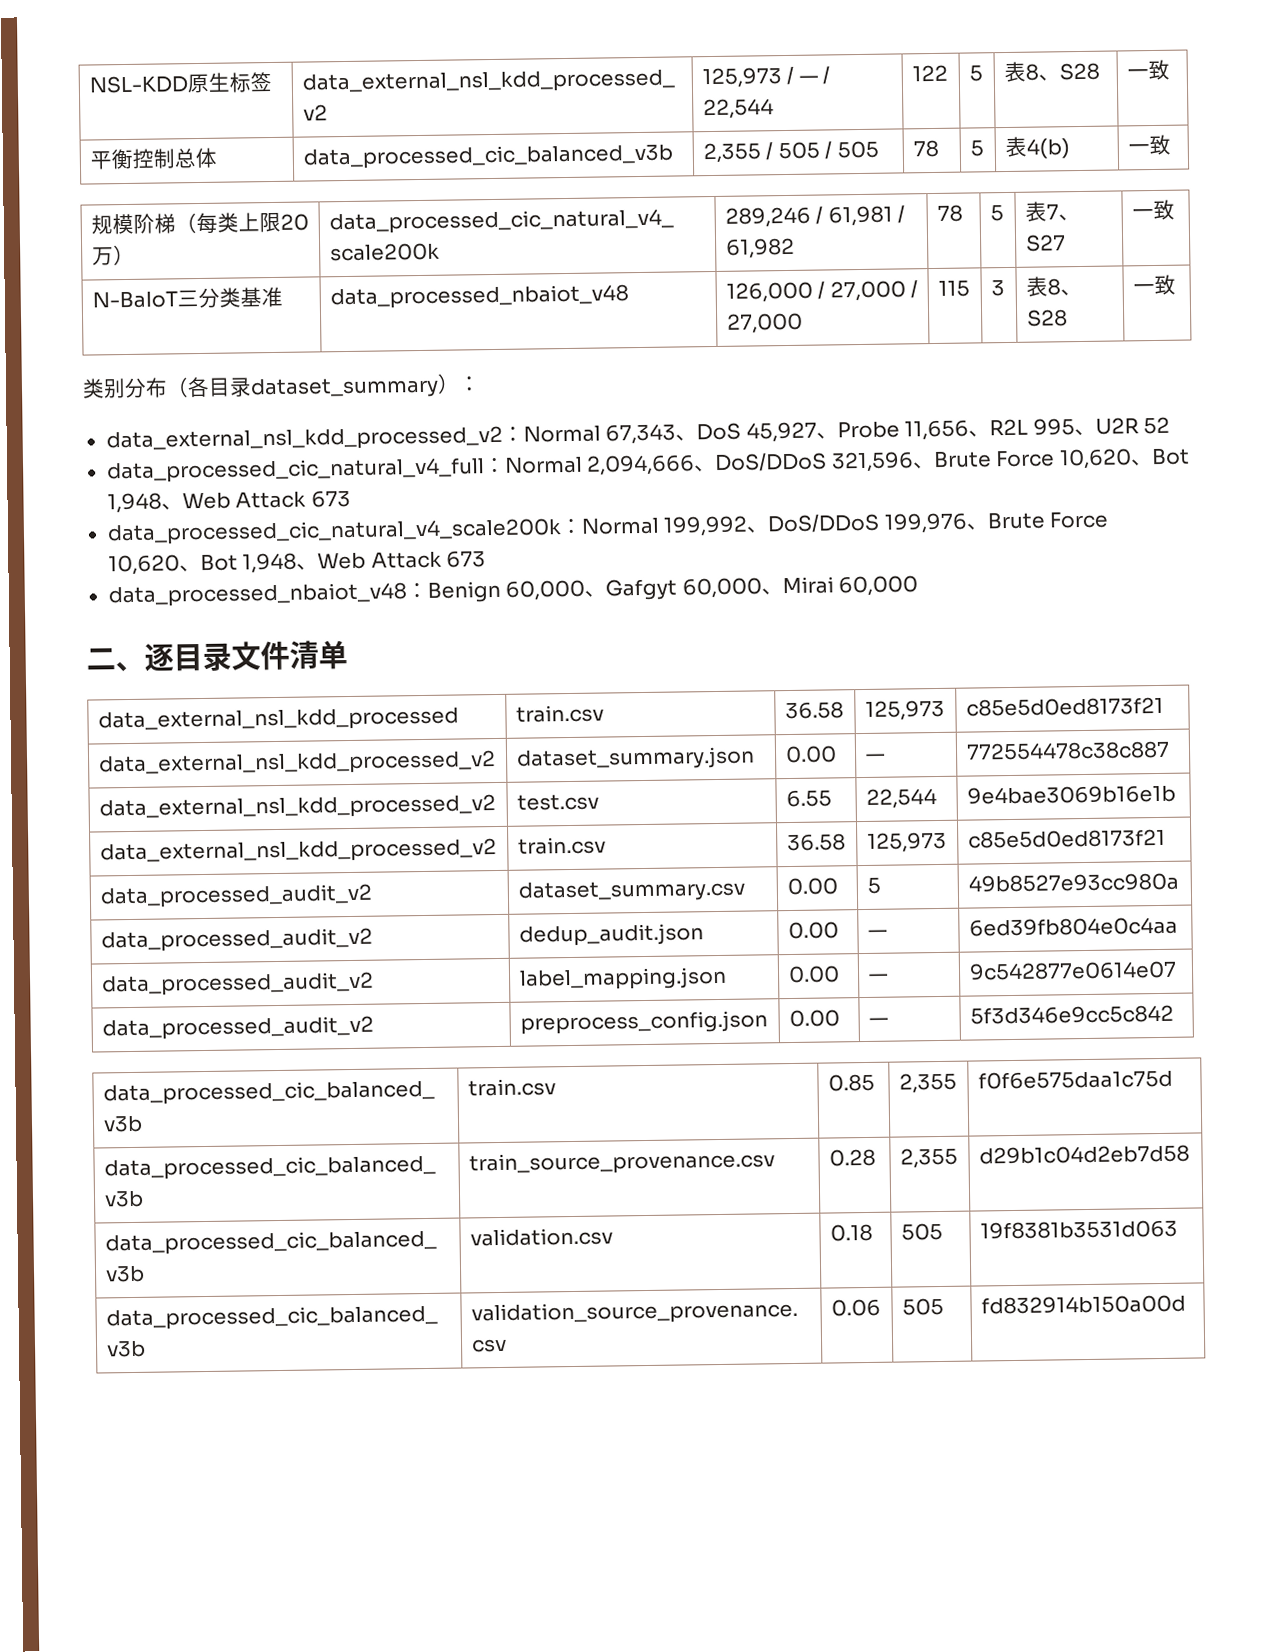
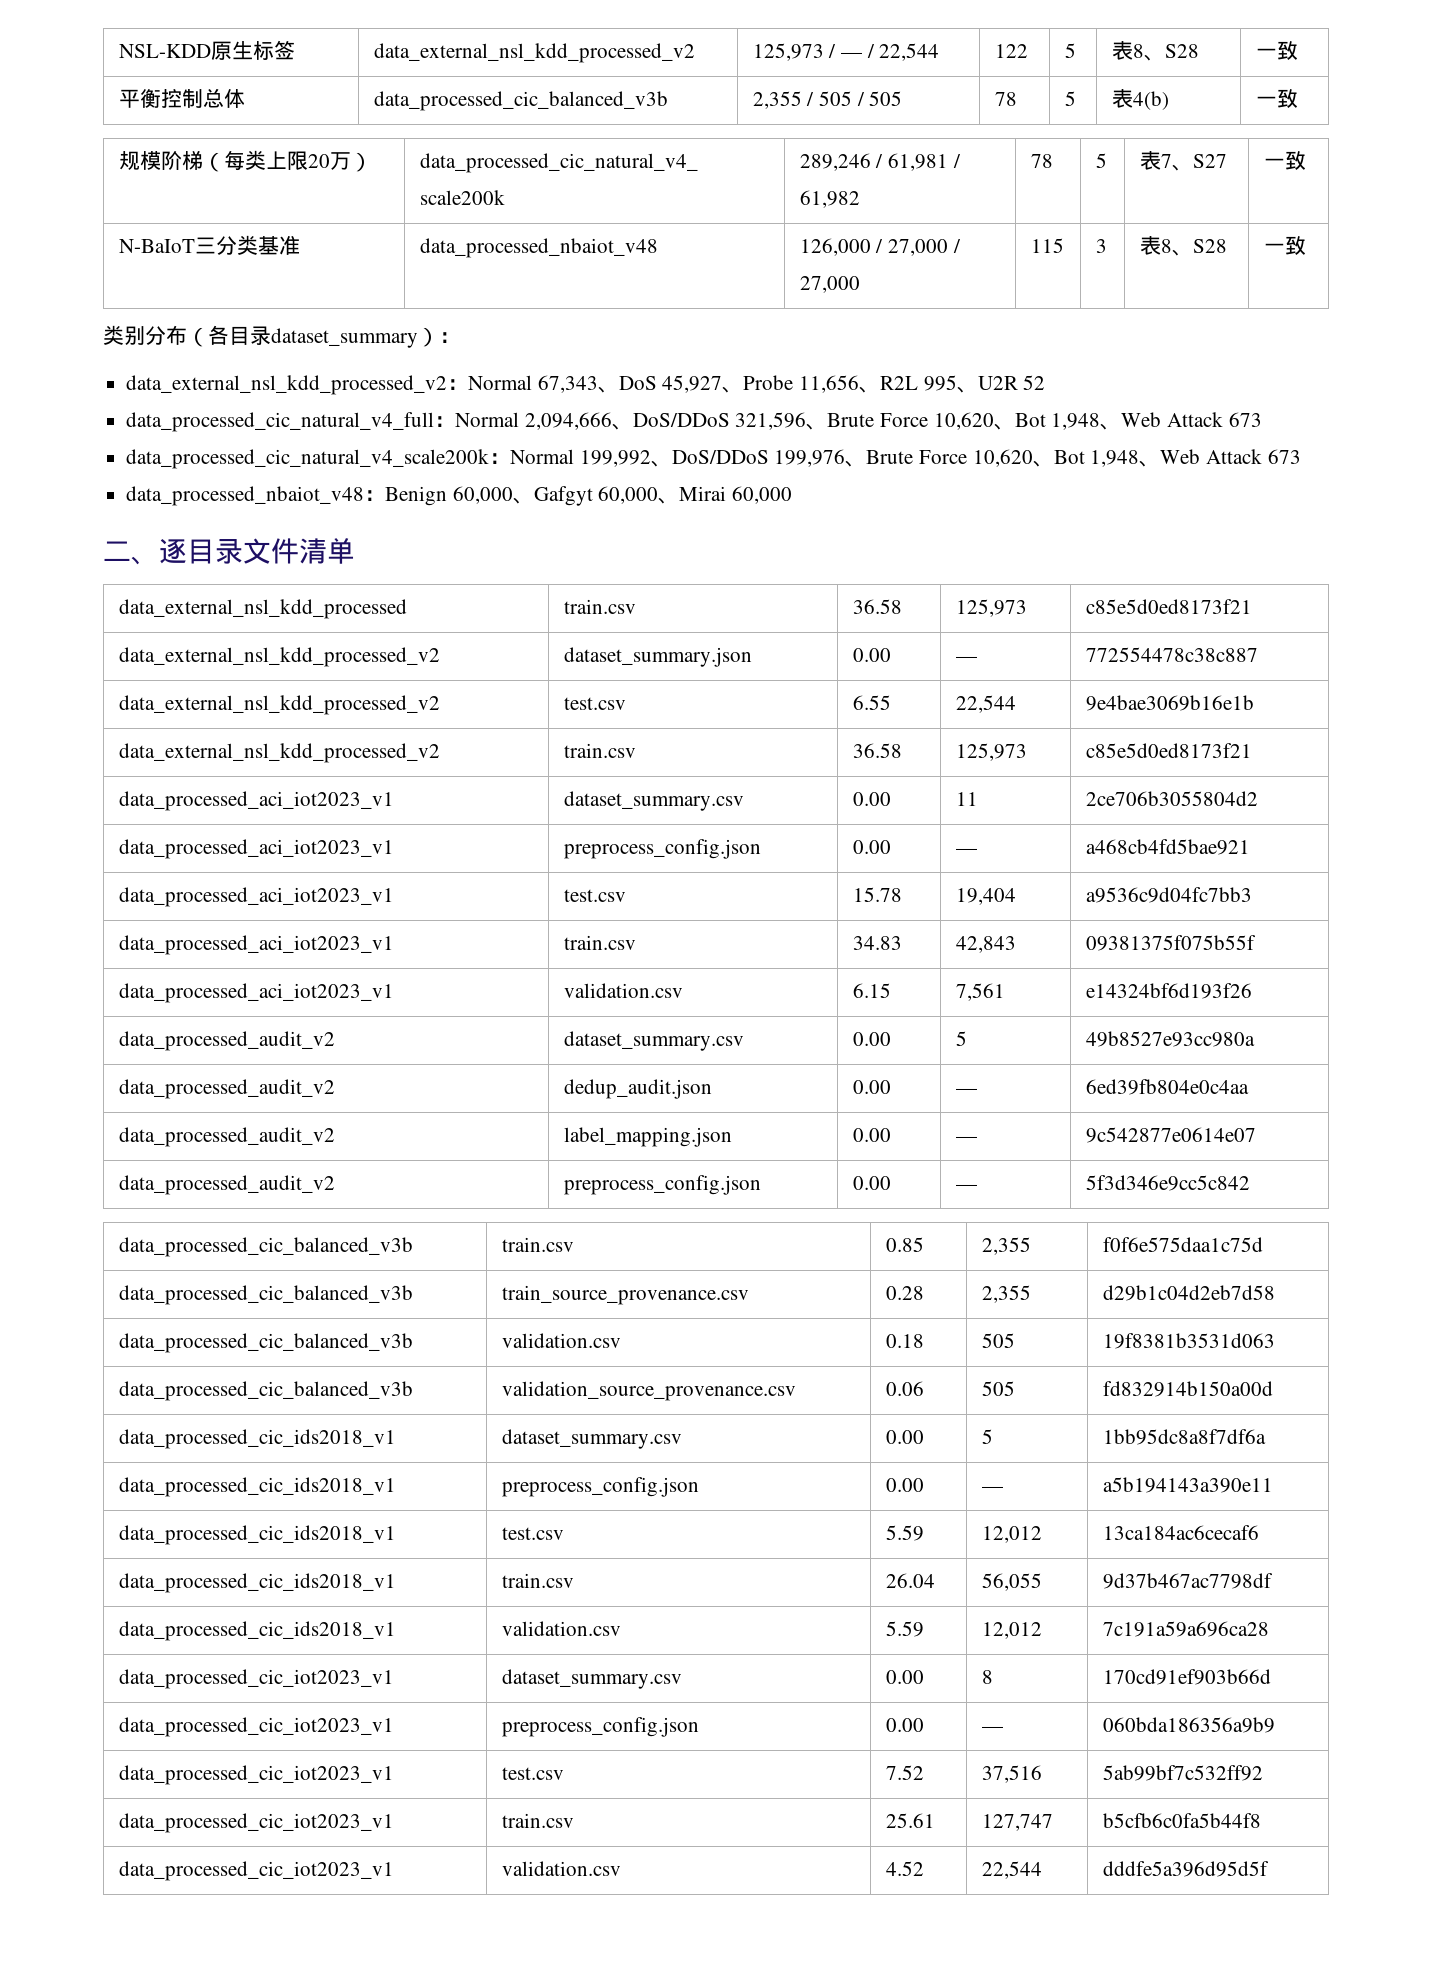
+ data_processed_aci_iot2023_v1 | dataset_summary.csv | 0.00 | 11 | 2ce706b3055804d2
+ data_processed_aci_iot2023_v1 | preprocess_config.json | 0.00 | — | a468cb4fd5bae921
+ data_processed_aci_iot2023_v1 | test.csv | 15.78 | 19,404 | a9536c9d04fc7bb3
+ data_processed_aci_iot2023_v1 | train.csv | 34.83 | 42,843 | 09381375f075b55f
+ data_processed_aci_iot2023_v1 | validation.csv | 6.15 | 7,561 | e14324bf6d193f26
+ data_processed_cic_ids2018_v1 | dataset_summary.csv | 0.00 | 5 | 1bb95dc8a8f7df6a
+ data_processed_cic_ids2018_v1 | preprocess_config.json | 0.00 | — | a5b194143a390e11
+ data_processed_cic_ids2018_v1 | test.csv | 5.59 | 12,012 | 13ca184ac6cecaf6
+ data_processed_cic_ids2018_v1 | train.csv | 26.04 | 56,055 | 9d37b467ac7798df
+ data_processed_cic_ids2018_v1 | validation.csv | 5.59 | 12,012 | 7c191a59a696ca28
+ data_processed_cic_iot2023_v1 | dataset_summary.csv | 0.00 | 8 | 170cd91ef903b66d
+ data_processed_cic_iot2023_v1 | preprocess_config.json | 0.00 | — | 060bda186356a9b9
+ data_processed_cic_iot2023_v1 | test.csv | 7.52 | 37,516 | 5ab99bf7c532ff92
+ data_processed_cic_iot2023_v1 | train.csv | 25.61 | 127,747 | b5cfb6c0fa5b44f8
+ data_processed_cic_iot2023_v1 | validation.csv | 4.52 | 22,544 | dddfe5a396d95d5f

